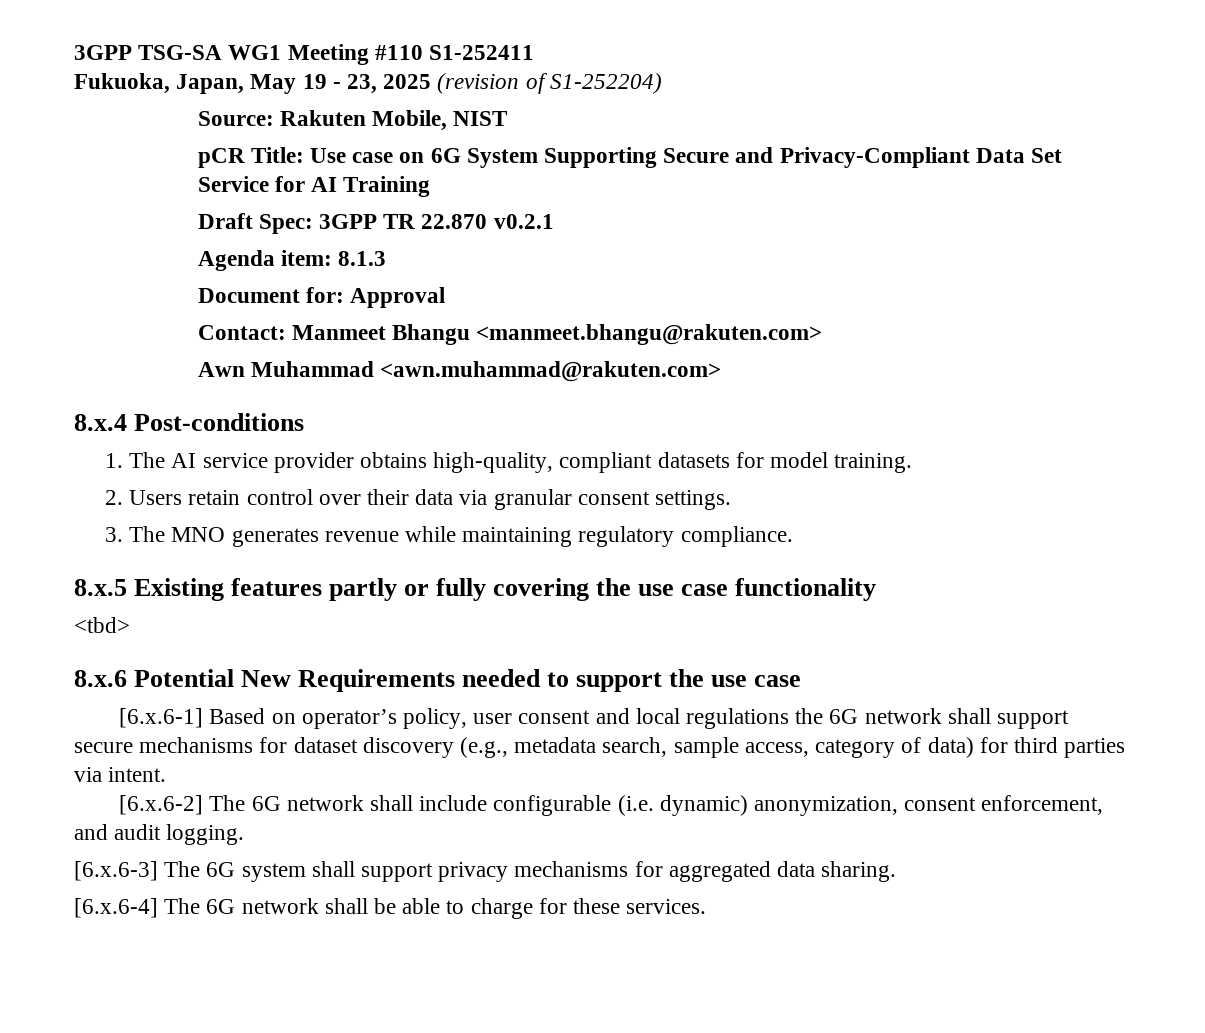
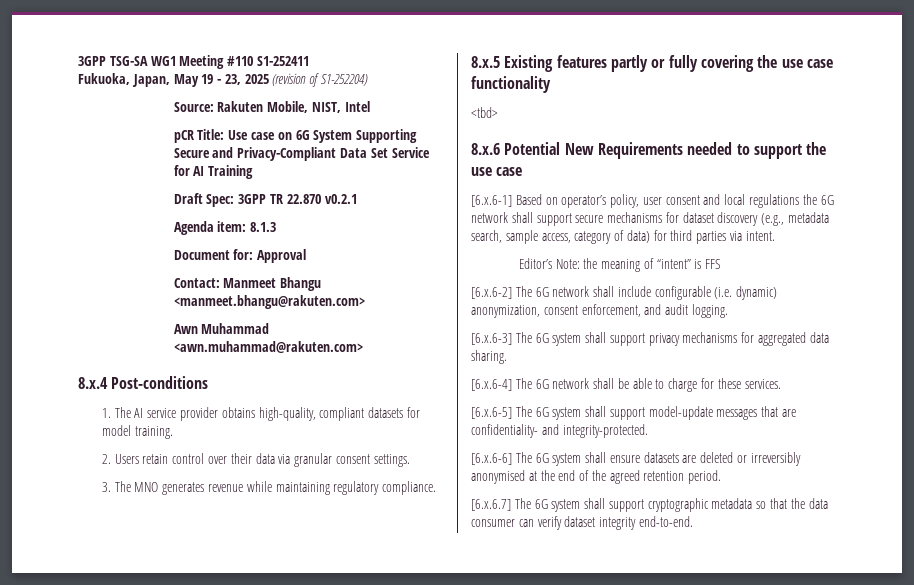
- Source: Rakuten Mobile, NIST
+ Source: Rakuten Mobile, NIST, Intel
+ Editor’s Note: the meaning of “intent” is FFS
+ [6.x.6-5] The 6G system shall support model-update messages that are confidentiality- and integrity-protected.
+ [6.x.6-6] The 6G system shall ensure datasets are deleted or irreversibly anonymised at the end of the agreed retention period.
+ [6.x.6.7] The 6G system shall support cryptographic metadata so that the data consumer can verify dataset integrity end-to-end.

